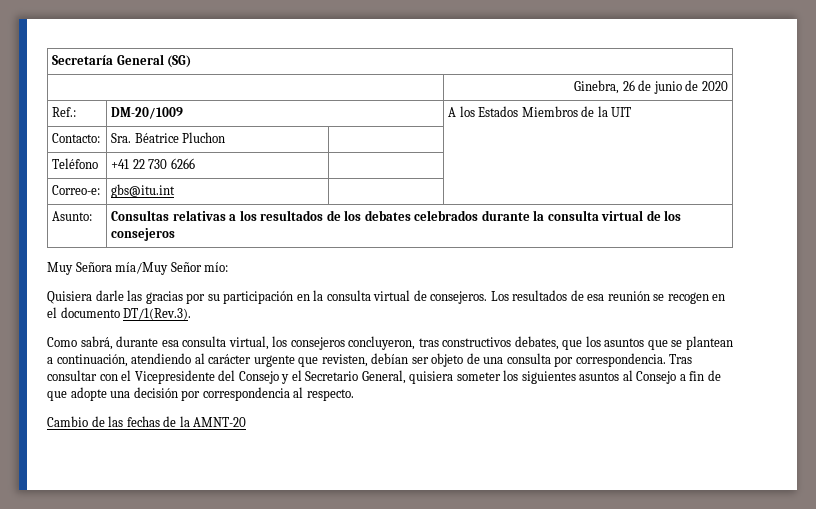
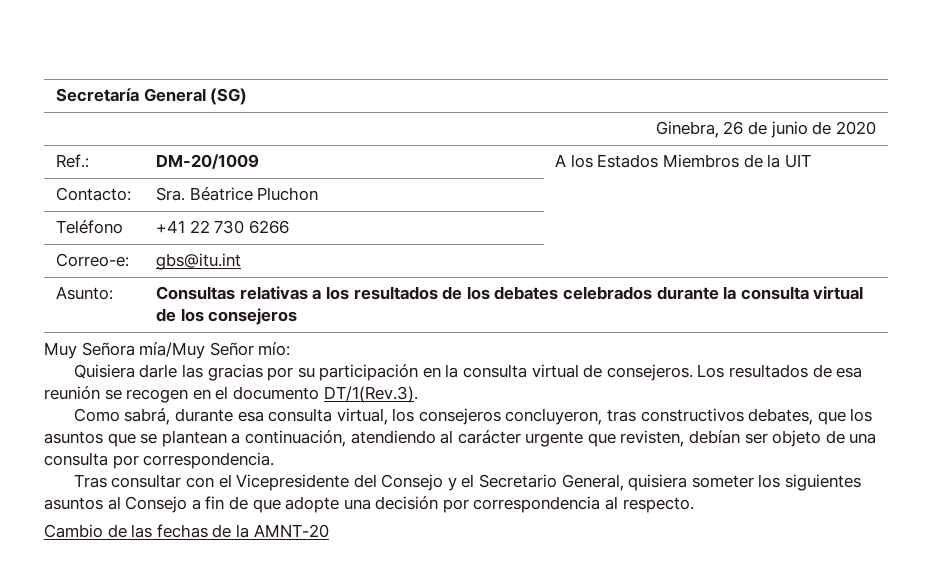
- Como sabrá, durante esa consulta virtual, los consejeros concluyeron, tras constructivos debates, que los asuntos que se plantean a continuación, atendiendo al carácter urgente que revisten, debían ser objeto de una consulta por correspondencia. Tras consultar con el Vicepresidente del Consejo y el Secretario General, quisiera someter los siguientes asuntos al Consejo a fin de que adopte una decisión por correspondencia al respecto.
+ Como sabrá, durante esa consulta virtual, los consejeros concluyeron, tras constructivos debates, que los asuntos que se plantean a continuación, atendiendo al carácter urgente que revisten, debían ser objeto de una consulta por correspondencia.
+ Tras consultar con el Vicepresidente del Consejo y el Secretario General, quisiera someter los siguientes asuntos al Consejo a fin de que adopte una decisión por correspondencia al respecto.

